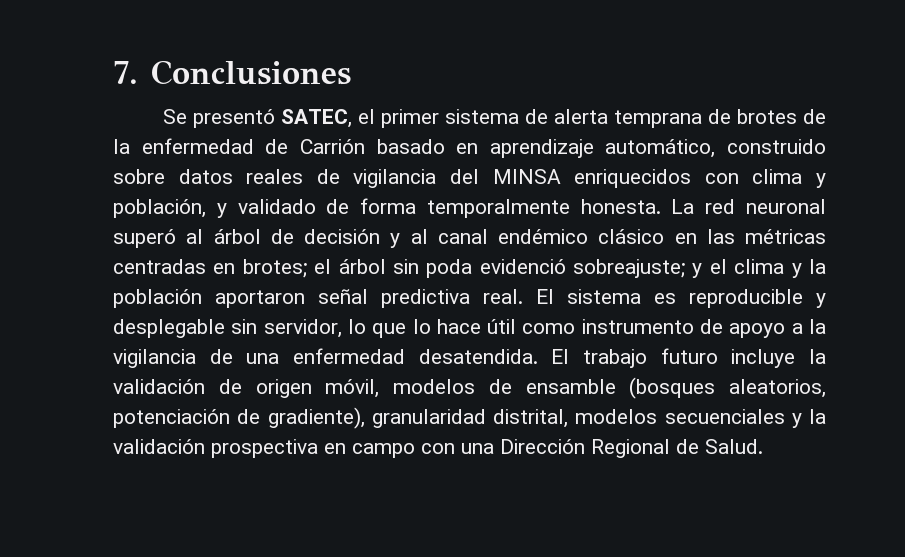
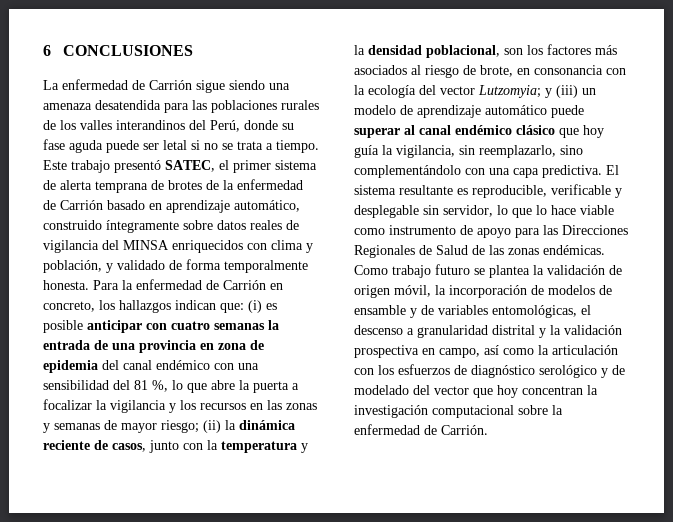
- 7. Conclusiones
- Se presentó SATEC, el primer sistema de alerta temprana de brotes de la enfermedad de Carrión basado en aprendizaje automático, construido sobre datos reales de vigilancia del MINSA enriquecidos con clima y población, y validado de forma temporalmente honesta.
+ 6 CONCLUSIONES
+ La enfermedad de Carrión sigue siendo una amenaza desatendida para las poblaciones rurales de los valles interandinos del Perú, donde su fase aguda puede ser letal si no se trata a tiempo. Este trabajo presentó SATEC, el primer sistema de alerta temprana de brotes de la enfermedad de Carrión basado en aprendizaje automático, construido íntegramente sobre datos reales de vigilancia del MINSA enriquecidos con clima y población, y validado de forma temporalmente honesta.
- La red neuronal superó al árbol de decisión y al canal endémico clásico en las métricas centradas en brotes; el árbol sin poda evidenció sobreajuste; y el clima y la población aportaron señal predictiva real. El sistema es reproducible y desplegable sin servidor, lo que lo hace útil como instrumento de apoyo a la vigilancia de una enfermedad desatendida. El trabajo futuro incluye la validación de origen móvil, modelos de ensamble (bosques aleatorios, potenciación de gradiente), granularidad distrital, modelos secuenciales y la validación prospectiva en campo con una Dirección Regional de Salud.
+ Para la enfermedad de Carrión en concreto, los hallazgos indican que: (i) es posible anticipar con cuatro semanas la entrada de una provincia en zona de epidemia del canal endémico con una sensibilidad del 81 %, lo que abre la puerta a focalizar la vigilancia y los recursos en las zonas y semanas de mayor riesgo; (ii) la dinámica reciente de casos, junto con la temperatura y la densidad poblacional, son los factores más asociados al riesgo de brote, en consonancia con la ecología del vector Lutzomyia; y (iii) un modelo de aprendizaje automático puede superar al canal endémico clásico que hoy guía la vigilancia, sin reemplazarlo, sino complementándolo con una capa predictiva. El sistema resultante es reproducible, verificable y desplegable sin servidor, lo que lo hace viable como instrumento de apoyo para las Direcciones Regionales de Salud de las zonas endémicas. Como trabajo futuro se plantea la validación de origen móvil, la incorporación de modelos de ensamble y de variables entomológicas, el descenso a granularidad distrital y la validación prospectiva en campo, así como la articulación con los esfuerzos de diagnóstico serológico y de modelado del vector que hoy concentran la investigación computacional sobre la enfermedad de Carrión.

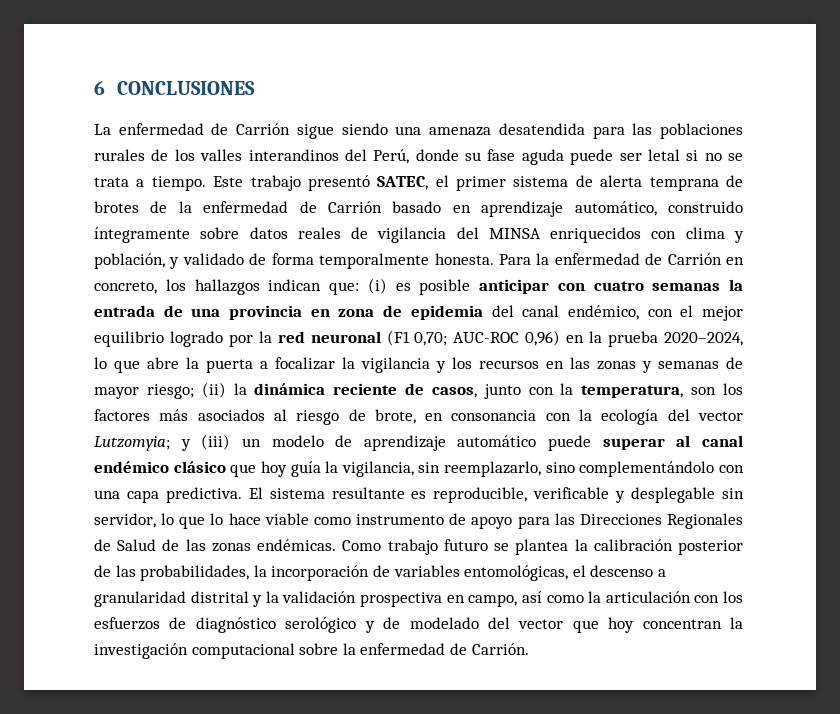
- (i) es posible anticipar con cuatro semanas la entrada de una provincia en zona de epidemia del canal endémico con una sensibilidad del 81 %, lo que abre la puerta a focalizar la vigilancia y los recursos en las zonas y semanas de mayor riesgo;
+ (i) es posible anticipar con cuatro semanas la entrada de una provincia en zona de epidemia del canal endémico, con el mejor equilibrio logrado por la red neuronal (F1 0,70; AUC-ROC 0,96) en la prueba 2020–2024, lo que abre la puerta a focalizar la vigilancia y los recursos en las zonas y semanas de mayor riesgo;
- (ii) la dinámica reciente de casos, junto con la temperatura y la densidad poblacional, son los factores más asociados al riesgo de brote, en consonancia con la ecología del vector Lutzomyia;
+ (ii) la dinámica reciente de casos, junto con la temperatura, son los factores más asociados al riesgo de brote, en consonancia con la ecología del vector Lutzomyia;
- Como trabajo futuro se plantea la validación de origen móvil, la incorporación de modelos de ensamble y de variables entomológicas, el descenso a granularidad distrital y la validación prospectiva en campo, así como la articulación con los esfuerzos de diagnóstico serológico y de modelado del vector que hoy concentran la investigación computacional sobre la enfermedad de Carrión.
+ Como trabajo futuro se plantea la calibración posterior de las probabilidades, la incorporación de variables entomológicas, el descenso a granularidad distrital y la validación prospectiva en campo, así como la articulación con los esfuerzos de diagnóstico serológico y de modelado del vector que hoy concentran la investigación computacional sobre la enfermedad de Carrión.

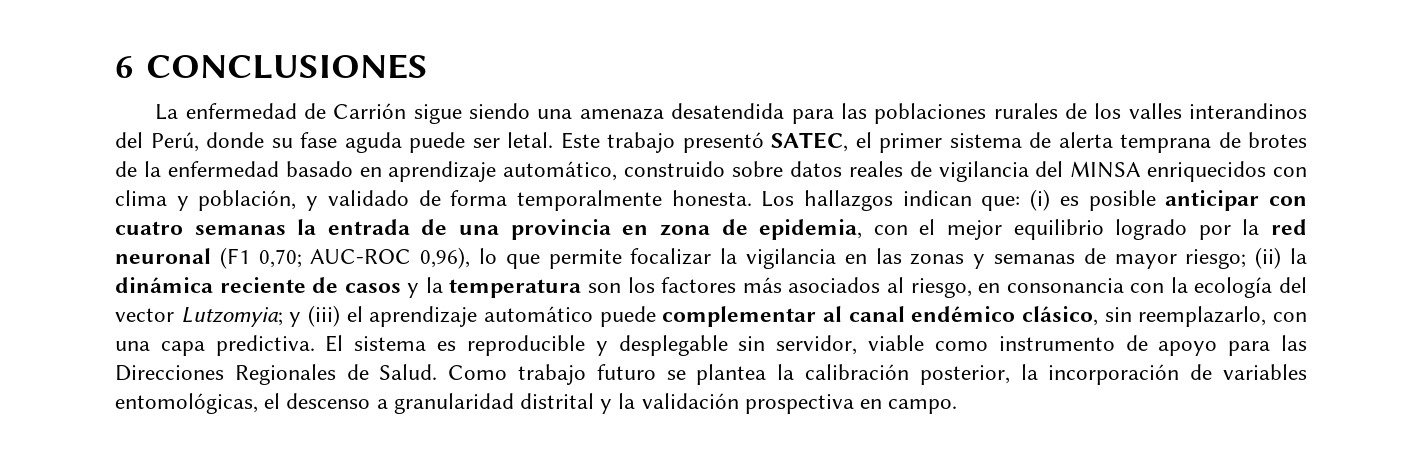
- La enfermedad de Carrión sigue siendo una amenaza desatendida para las poblaciones rurales de los valles interandinos del Perú, donde su fase aguda puede ser letal si no se trata a tiempo.
+ La enfermedad de Carrión sigue siendo una amenaza desatendida para las poblaciones rurales de los valles interandinos del Perú, donde su fase aguda puede ser letal.
- Este trabajo presentó SATEC, el primer sistema de alerta temprana de brotes de la enfermedad de Carrión basado en aprendizaje automático, construido íntegramente sobre datos reales de vigilancia del MINSA enriquecidos con clima y población, y validado de forma temporalmente honesta.
+ Este trabajo presentó SATEC, el primer sistema de alerta temprana de brotes de la enfermedad basado en aprendizaje automático, construido sobre datos reales de vigilancia del MINSA enriquecidos con clima y población, y validado de forma temporalmente honesta.
- Para la enfermedad de Carrión en concreto, los hallazgos indican que:
+ Los hallazgos indican que:
- (i) es posible anticipar con cuatro semanas la entrada de una provincia en zona de epidemia del canal endémico, con el mejor equilibrio logrado por la red neuronal (F1 0,70;
+ (i) es posible anticipar con cuatro semanas la entrada de una provincia en zona de epidemia, con el mejor equilibrio logrado por la red neuronal (F1 0,70;
- AUC-ROC 0,96) en la prueba 2020–2024, lo que abre la puerta a focalizar la vigilancia y los recursos en las zonas y semanas de mayor riesgo;
+ AUC-ROC 0,96), lo que permite focalizar la vigilancia en las zonas y semanas de mayor riesgo;
- (ii) la dinámica reciente de casos, junto con la temperatura, son los factores más asociados al riesgo de brote, en consonancia con la ecología del vector Lutzomyia;
+ (ii) la dinámica reciente de casos y la temperatura son los factores más asociados al riesgo, en consonancia con la ecología del vector Lutzomyia;
- y (iii) un modelo de aprendizaje automático puede superar al canal endémico clásico que hoy guía la vigilancia, sin reemplazarlo, sino complementándolo con una capa predictiva.
+ y (iii) el aprendizaje automático puede complementar al canal endémico clásico, sin reemplazarlo, con una capa predictiva.
- El sistema resultante es reproducible, verificable y desplegable sin servidor, lo que lo hace viable como instrumento de apoyo para las Direcciones Regionales de Salud de las zonas endémicas.
+ El sistema es reproducible y desplegable sin servidor, viable como instrumento de apoyo para las Direcciones Regionales de Salud.
- Como trabajo futuro se plantea la calibración posterior de las probabilidades, la incorporación de variables entomológicas, el descenso a granularidad distrital y la validación prospectiva en campo, así como la articulación con los esfuerzos de diagnóstico serológico y de modelado del vector que hoy concentran la investigación computacional sobre la enfermedad de Carrión.
+ Como trabajo futuro se plantea la calibración posterior, la incorporación de variables entomológicas, el descenso a granularidad distrital y la validación prospectiva en campo.

